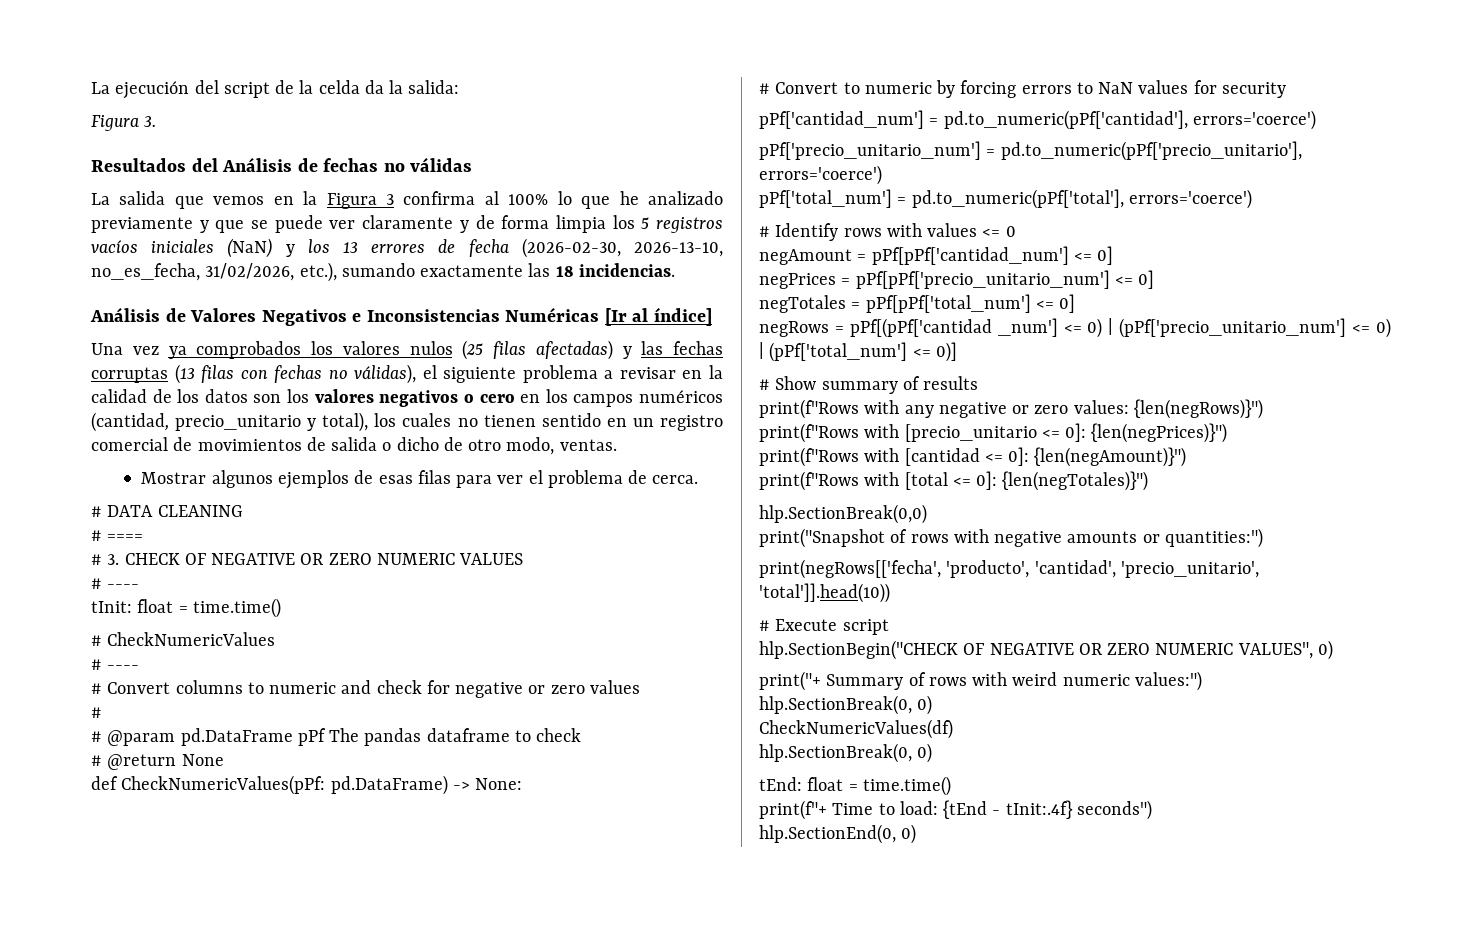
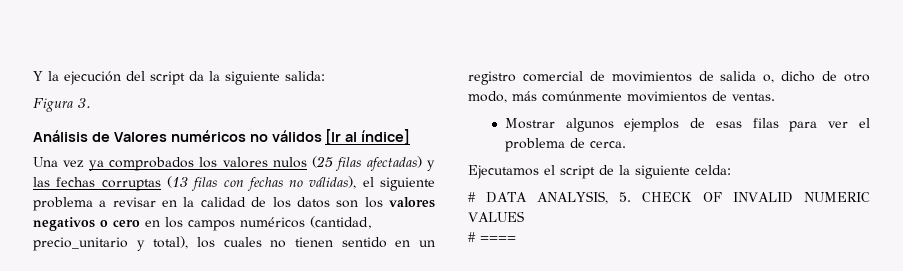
- La ejecución del script de la celda da la salida:
+ Y la ejecución del script da la siguiente salida:
- Resultados del Análisis de fechas no válidas
- La salida que vemos en la Figura 3 confirma al 100% lo que he analizado previamente y que se puede ver claramente y de forma limpia los 5 registros vacíos iniciales (NaN) y los 13 errores de fecha (2026-02-30, 2026-13-10, no_es_fecha, 31/02/2026, etc.), sumando exactamente las 18 incidencias.
- Análisis de Valores Negativos e Inconsistencias Numéricas [Ir al índice]
+ Análisis de Valores numéricos no válidos [Ir al índice]
- Una vez ya comprobados los valores nulos (25 filas afectadas) y las fechas corruptas (13 filas con fechas no válidas), el siguiente problema a revisar en la calidad de los datos son los valores negativos o cero en los campos numéricos (cantidad, precio_unitario y total), los cuales no tienen sentido en un registro comercial de movimientos de salida o dicho de otro modo, ventas.
+ Una vez ya comprobados los valores nulos (25 filas afectadas) y las fechas corruptas (13 filas con fechas no válidas), el siguiente problema a revisar en la calidad de los datos son los valores negativos o cero en los campos numéricos (cantidad, precio_unitario y total), los cuales no tienen sentido en un registro comercial de movimientos de salida o, dicho de otro modo, más comúnmente movimientos de ventas.
- # DATA CLEANING
+ Ejecutamos el script de la siguiente celda:
+ # DATA ANALYSIS, 5. CHECK OF INVALID NUMERIC VALUES
  # ====
- # 3. CHECK OF NEGATIVE OR ZERO NUMERIC VALUES
- # ----
- tInit: float = time.time()
- # CheckNumericValues
- # ----
- # Convert columns to numeric and check for negative or zero values
- #
- # @param pd.DataFrame pPf The pandas dataframe to check
- # @return None
- def CheckNumericValues(pPf: pd.DataFrame) -> None:
- # Convert to numeric by forcing errors to NaN values for security
- pPf['cantidad_num'] = pd.to_numeric(pPf['cantidad'], errors='coerce')
- pPf['precio_unitario_num'] = pd.to_numeric(pPf['precio_unitario'], errors='coerce')
- pPf['total_num'] = pd.to_numeric(pPf['total'], errors='coerce')
- # Identify rows with values <= 0
- negAmount = pPf[pPf['cantidad_num'] <= 0]
- negPrices = pPf[pPf['precio_unitario_num'] <= 0]
- negTotales = pPf[pPf['total_num'] <= 0]
- negRows = pPf[(pPf['cantidad _num'] <= 0) | (pPf['precio_unitario_num'] <= 0) | (pPf['total_num'] <= 0)]
- # Show summary of results
- print(f"Rows with any negative or zero values: {len(negRows)}")
- print(f"Rows with [precio_unitario <= 0]: {len(negPrices)}")
- print(f"Rows with [cantidad <= 0]: {len(negAmount)}")
- print(f"Rows with [total <= 0]: {len(negTotales)}")
- hlp.SectionBreak(0,0)
- print("Snapshot of rows with negative amounts or quantities:")
- print(negRows[['fecha', 'producto', 'cantidad', 'precio_unitario', 'total']].head(10))
- # Execute script
- hlp.SectionBegin("CHECK OF NEGATIVE OR ZERO NUMERIC VALUES", 0)
- print("+ Summary of rows with weird numeric values:")
- hlp.SectionBreak(0, 0)
- CheckNumericValues(df)
- hlp.SectionBreak(0, 0)
- tEnd: float = time.time()
- print(f"+ Time to load: {tEnd - tInit:.4f} seconds")
- hlp.SectionEnd(0, 0)

